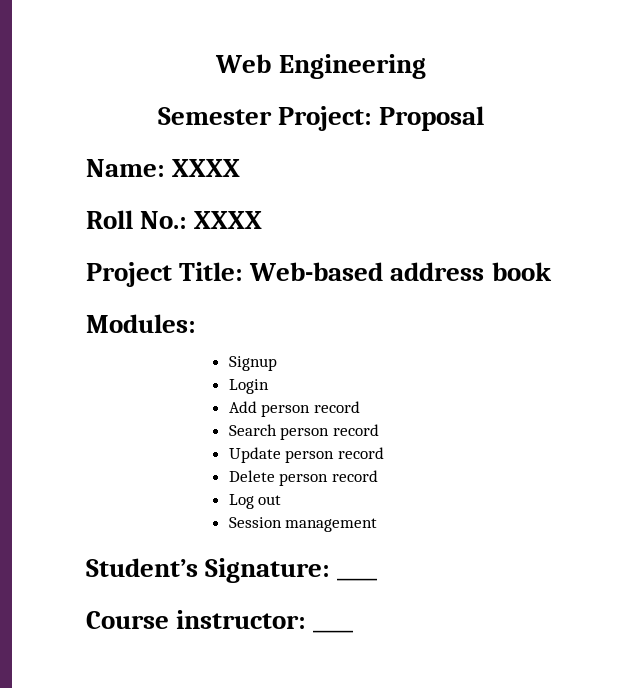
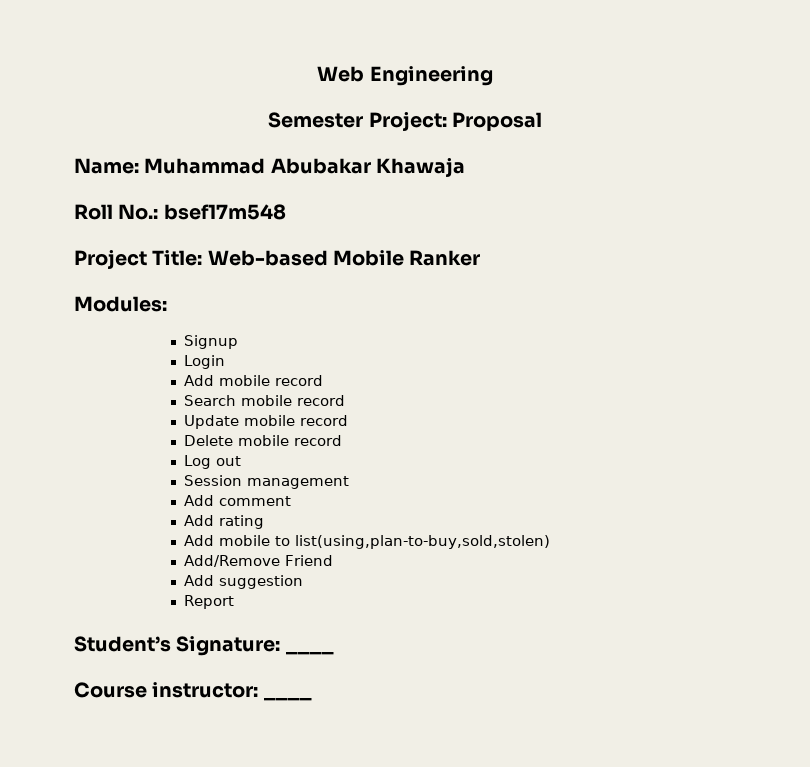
- Name: XXXX
+ Name: Muhammad Abubakar Khawaja
- Roll No.: XXXX
+ Roll No.: bsef17m548
- Project Title: Web-based address book
+ Project Title: Web-based Mobile Ranker
- Add person record
+ Add mobile record
- Search person record
+ Search mobile record
- Update person record
+ Update mobile record
- Delete person record
+ Delete mobile record
+ Add comment
+ Add rating
+ Add mobile to list(using,plan-to-buy,sold,stolen)
+ Add/Remove Friend
+ Add suggestion
+ Report

